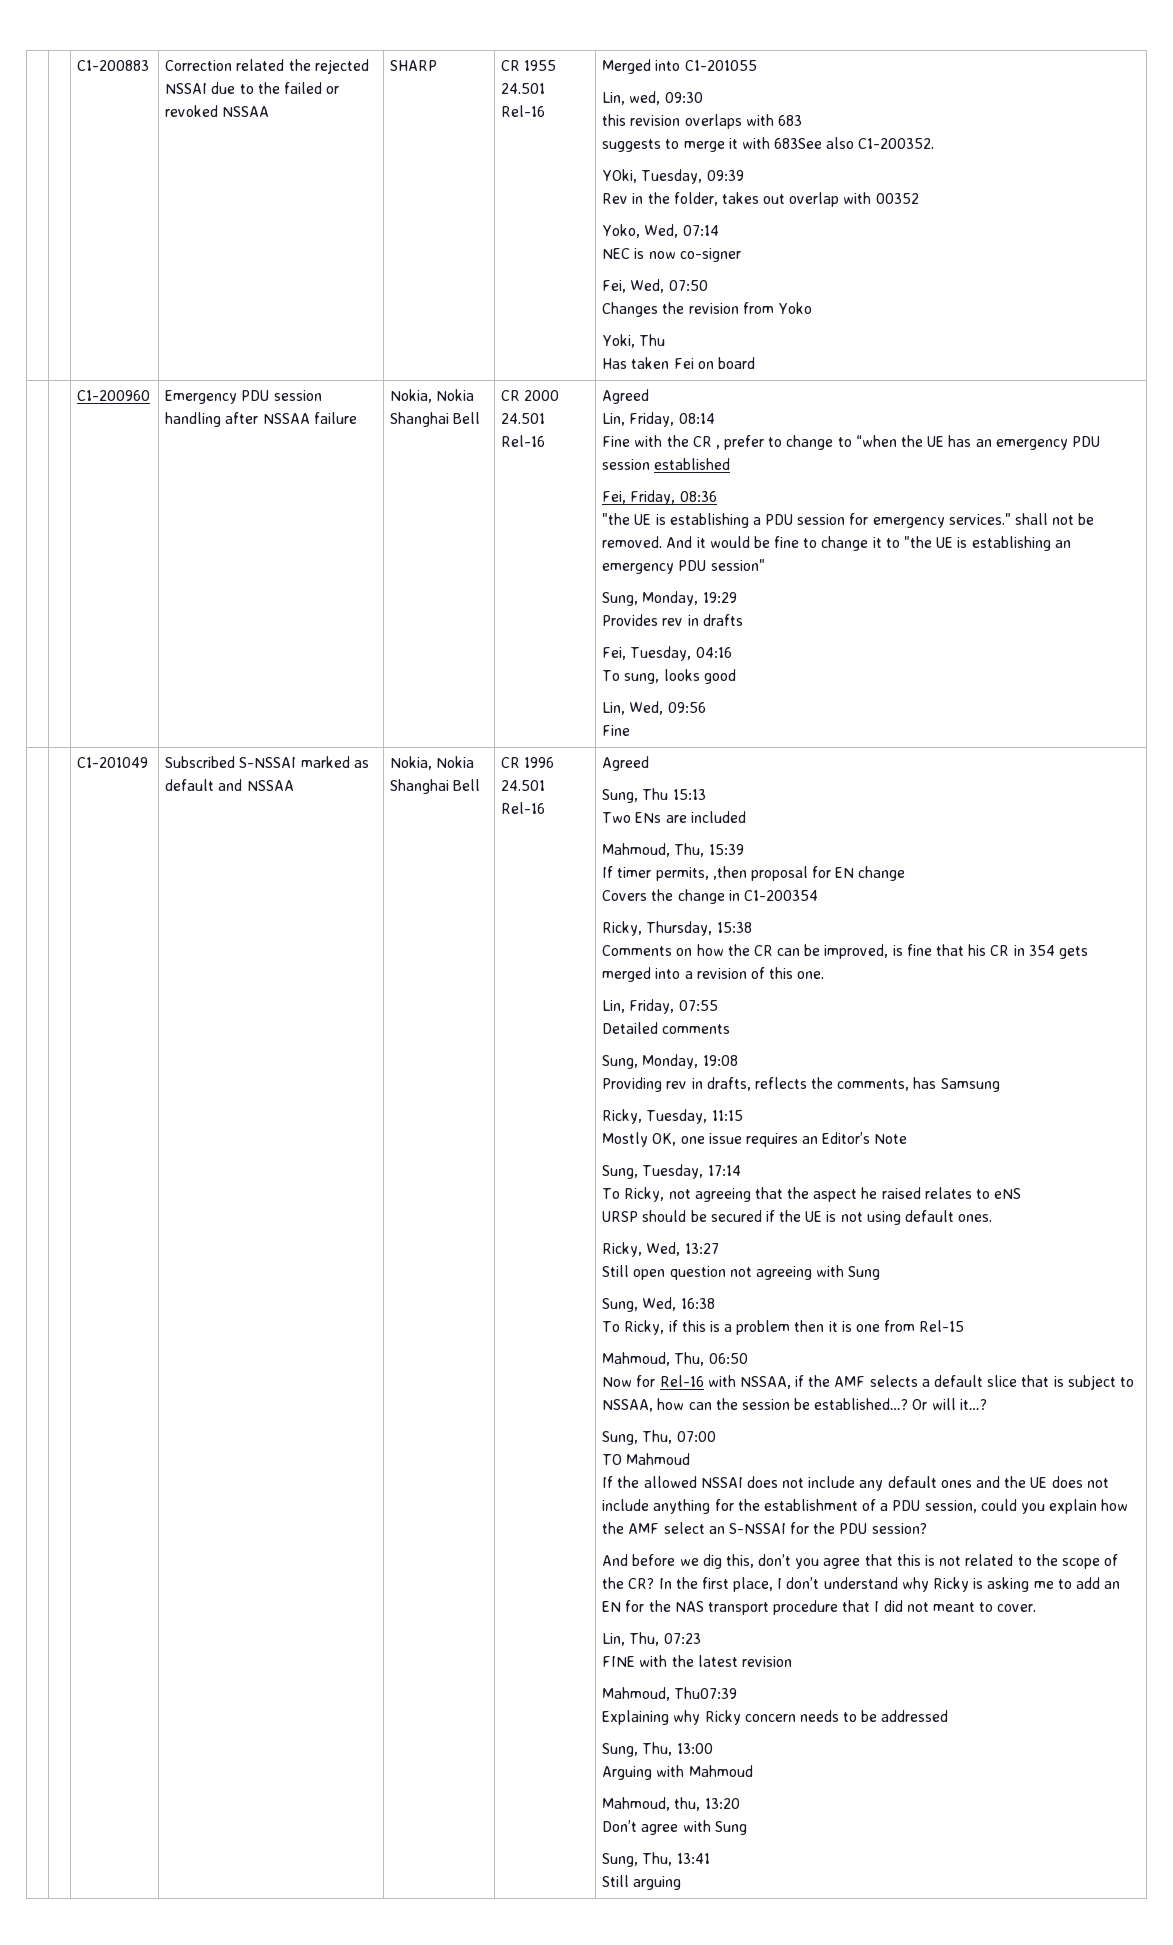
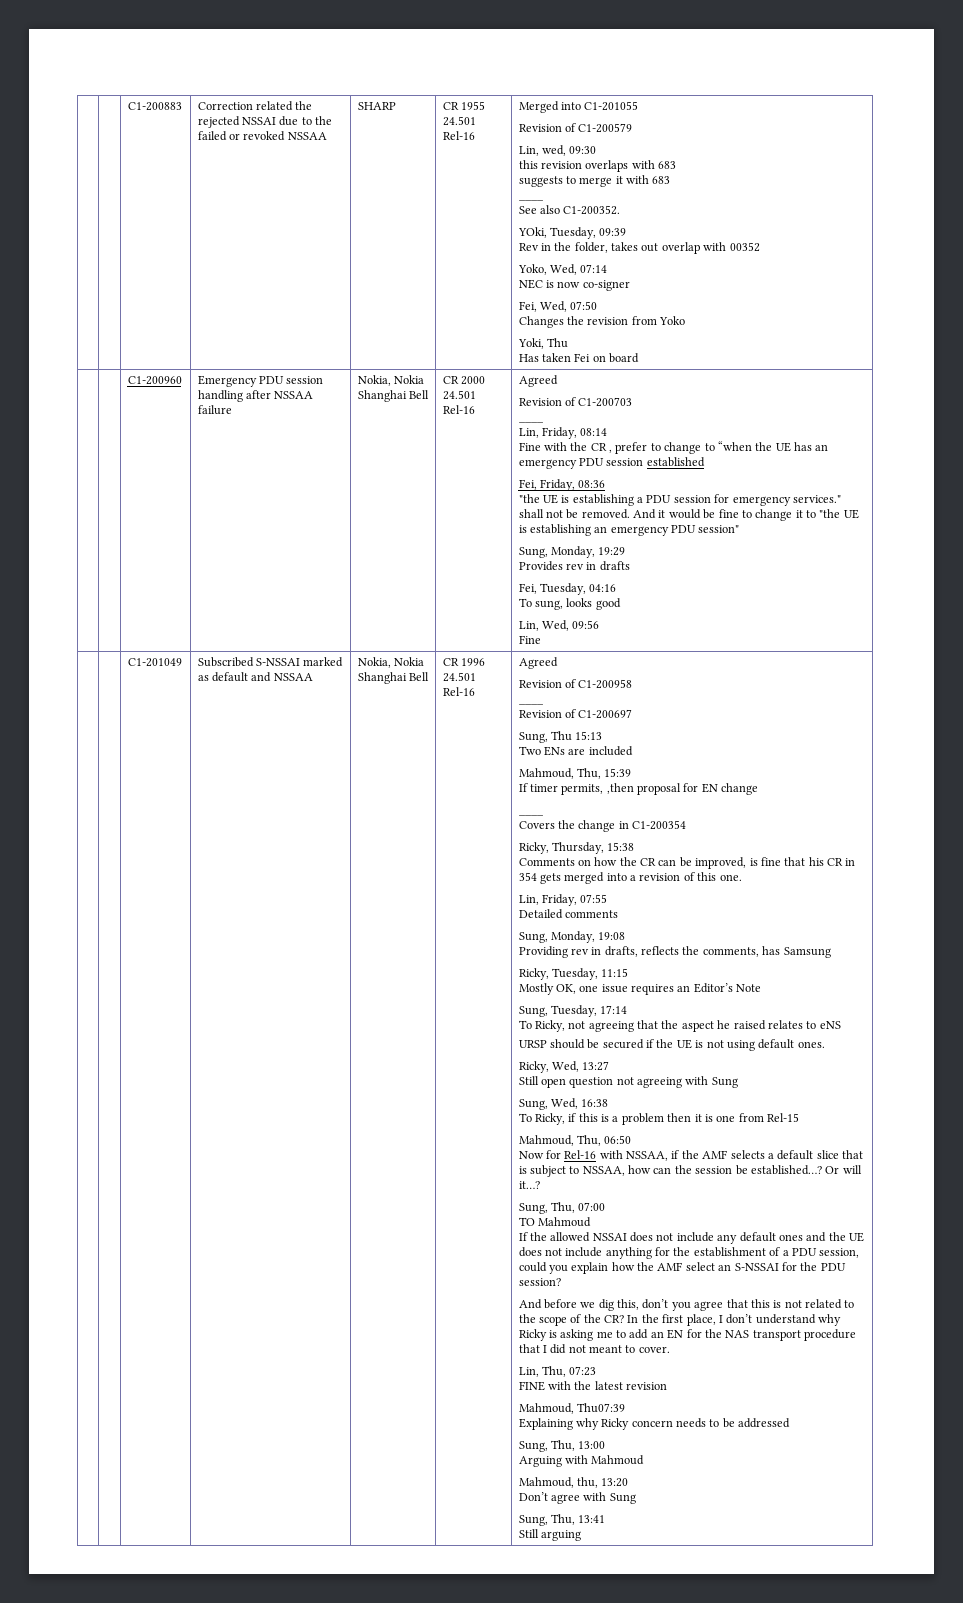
+ Revision of C1-200579
- suggests to merge it with 683See also C1-200352.
+ suggests to merge it with 683
+ ____
+ See also C1-200352.
+ Revision of C1-200703
+ ____
+ Revision of C1-200958
+ ____
+ Revision of C1-200697
  If timer permits, ,then proposal for EN change
+ ____

